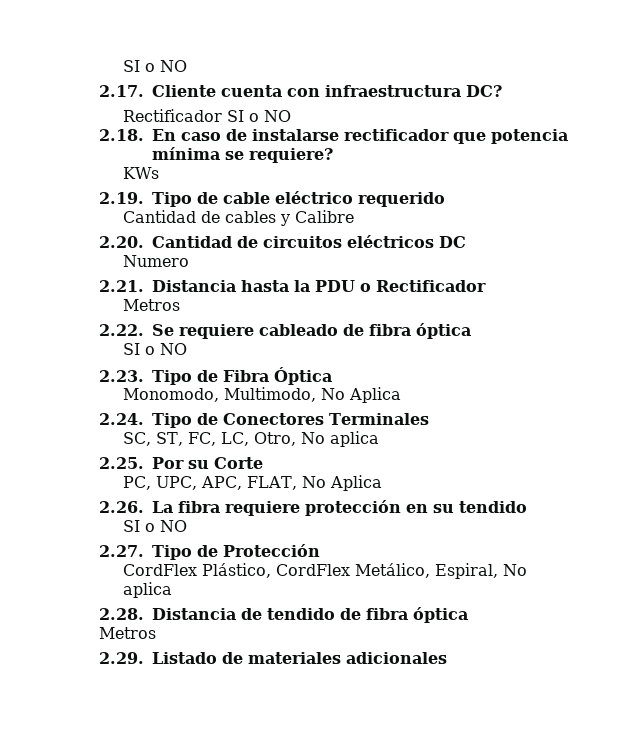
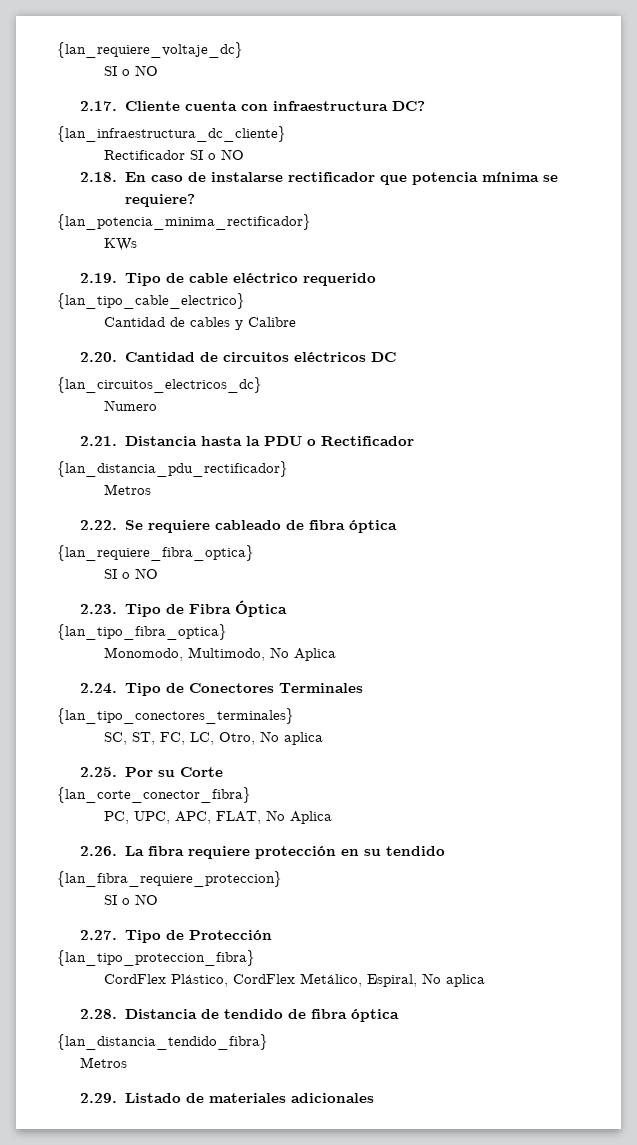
+ {lan_requiere_voltaje_dc}
+ {lan_infraestructura_dc_cliente}
+ {lan_potencia_minima_rectificador}
+ {lan_tipo_cable_electrico}
+ {lan_circuitos_electricos_dc}
+ {lan_distancia_pdu_rectificador}
+ {lan_requiere_fibra_optica}
+ {lan_tipo_fibra_optica}
+ {lan_tipo_conectores_terminales}
+ {lan_corte_conector_fibra}
+ {lan_fibra_requiere_proteccion}
+ {lan_tipo_proteccion_fibra}
+ {lan_distancia_tendido_fibra}

